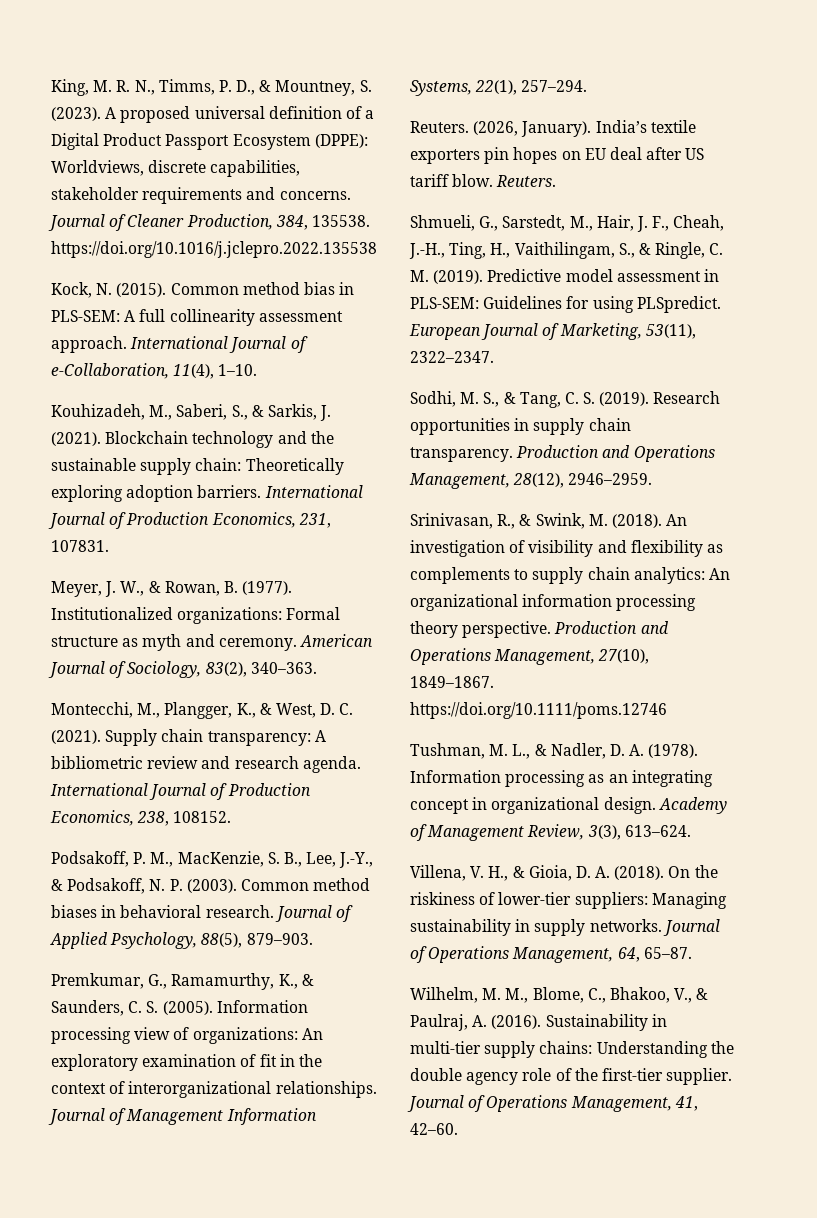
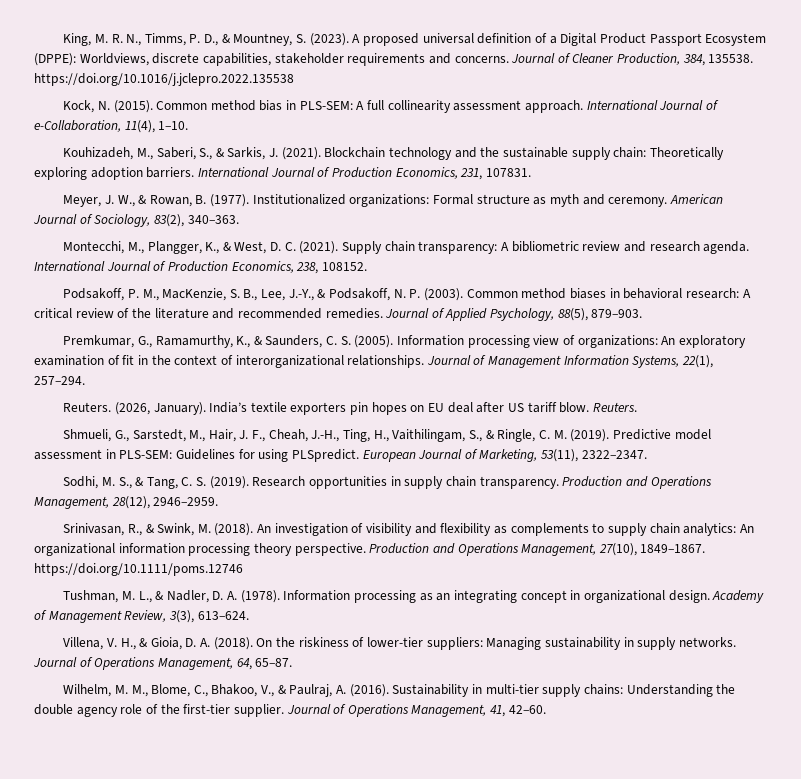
- Common method biases in behavioral research.
+ Common method biases in behavioral research: A critical review of the literature and recommended remedies.

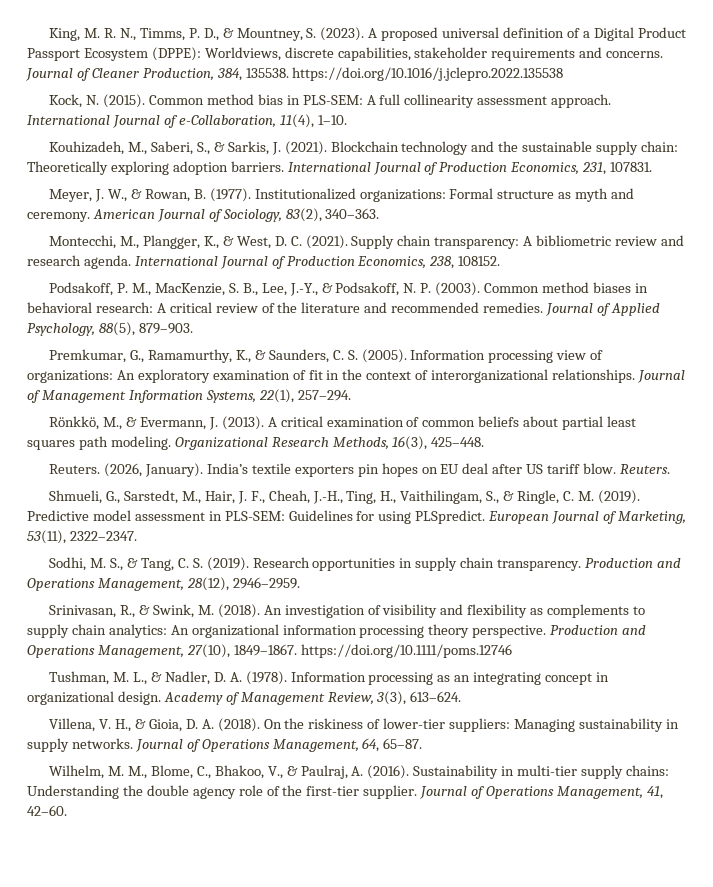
+ Rönkkö, M., & Evermann, J. (2013). A critical examination of common beliefs about partial least squares path modeling. Organizational Research Methods, 16(3), 425–448.

